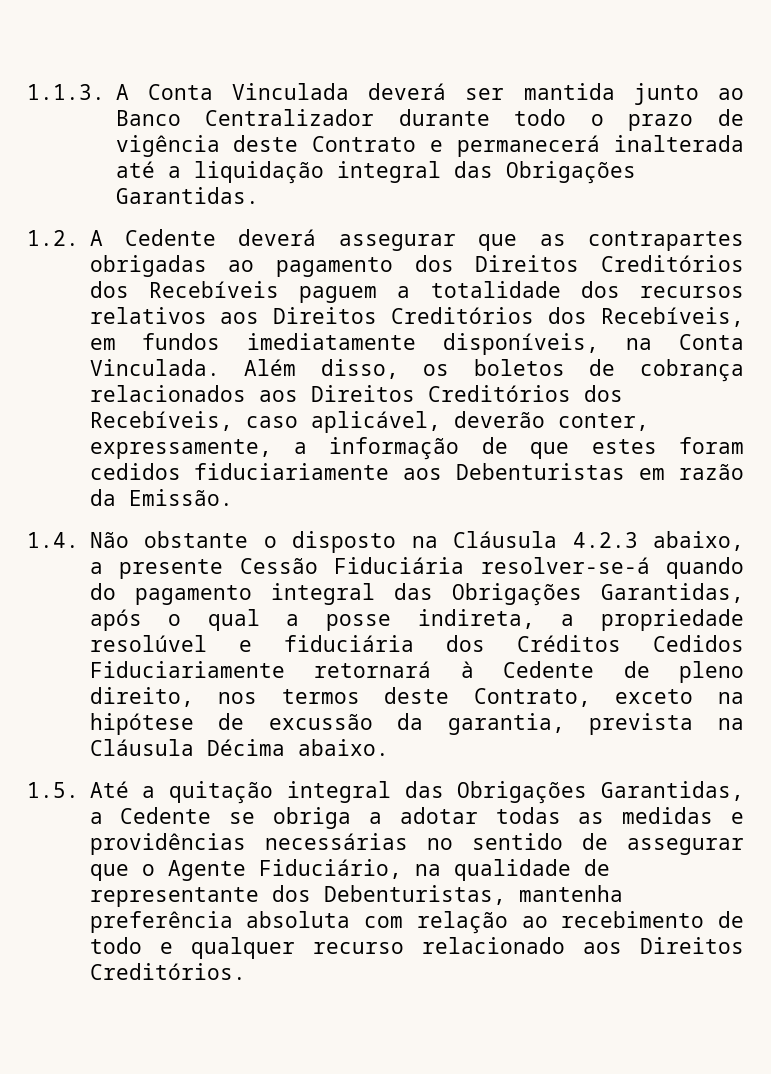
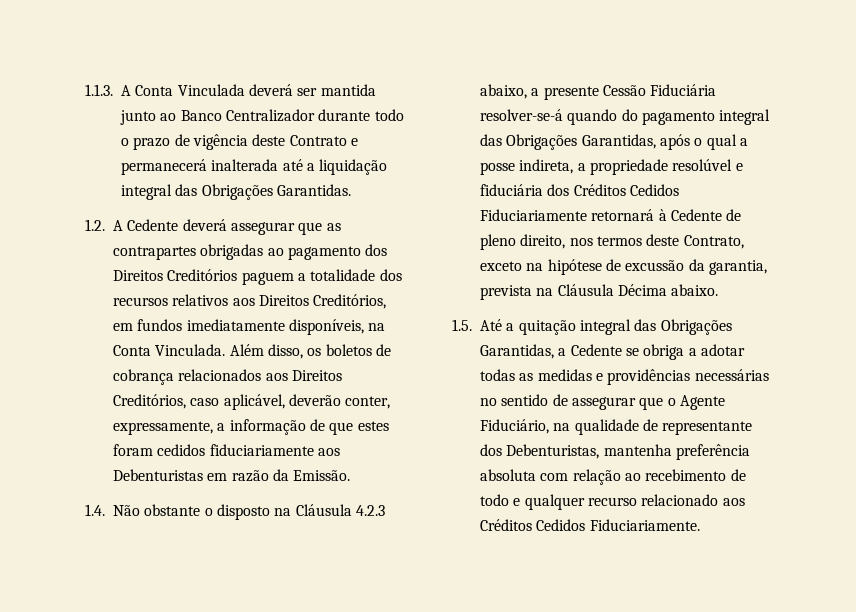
- 1.2. A Cedente deverá assegurar que as contrapartes obrigadas ao pagamento dos Direitos Creditórios dos Recebíveis paguem a totalidade dos recursos relativos aos Direitos Creditórios dos Recebíveis, em fundos imediatamente disponíveis, na Conta Vinculada.
+ 1.2. A Cedente deverá assegurar que as contrapartes obrigadas ao pagamento dos Direitos Creditórios paguem a totalidade dos recursos relativos aos Direitos Creditórios, em fundos imediatamente disponíveis, na Conta Vinculada.
- Além disso, os boletos de cobrança relacionados aos Direitos Creditórios dos Recebíveis, caso aplicável, deverão conter, expressamente, a informação de que estes foram cedidos fiduciariamente aos Debenturistas em razão da Emissão.
+ Além disso, os boletos de cobrança relacionados aos Direitos Creditórios, caso aplicável, deverão conter, expressamente, a informação de que estes foram cedidos fiduciariamente aos Debenturistas em razão da Emissão.
- 1.5. Até a quitação integral das Obrigações Garantidas, a Cedente se obriga a adotar todas as medidas e providências necessárias no sentido de assegurar que o Agente Fiduciário, na qualidade de representante dos Debenturistas, mantenha preferência absoluta com relação ao recebimento de todo e qualquer recurso relacionado aos Direitos Creditórios.
+ 1.5. Até a quitação integral das Obrigações Garantidas, a Cedente se obriga a adotar todas as medidas e providências necessárias no sentido de assegurar que o Agente Fiduciário, na qualidade de representante dos Debenturistas, mantenha preferência absoluta com relação ao recebimento de todo e qualquer recurso relacionado aos Créditos Cedidos Fiduciariamente.

